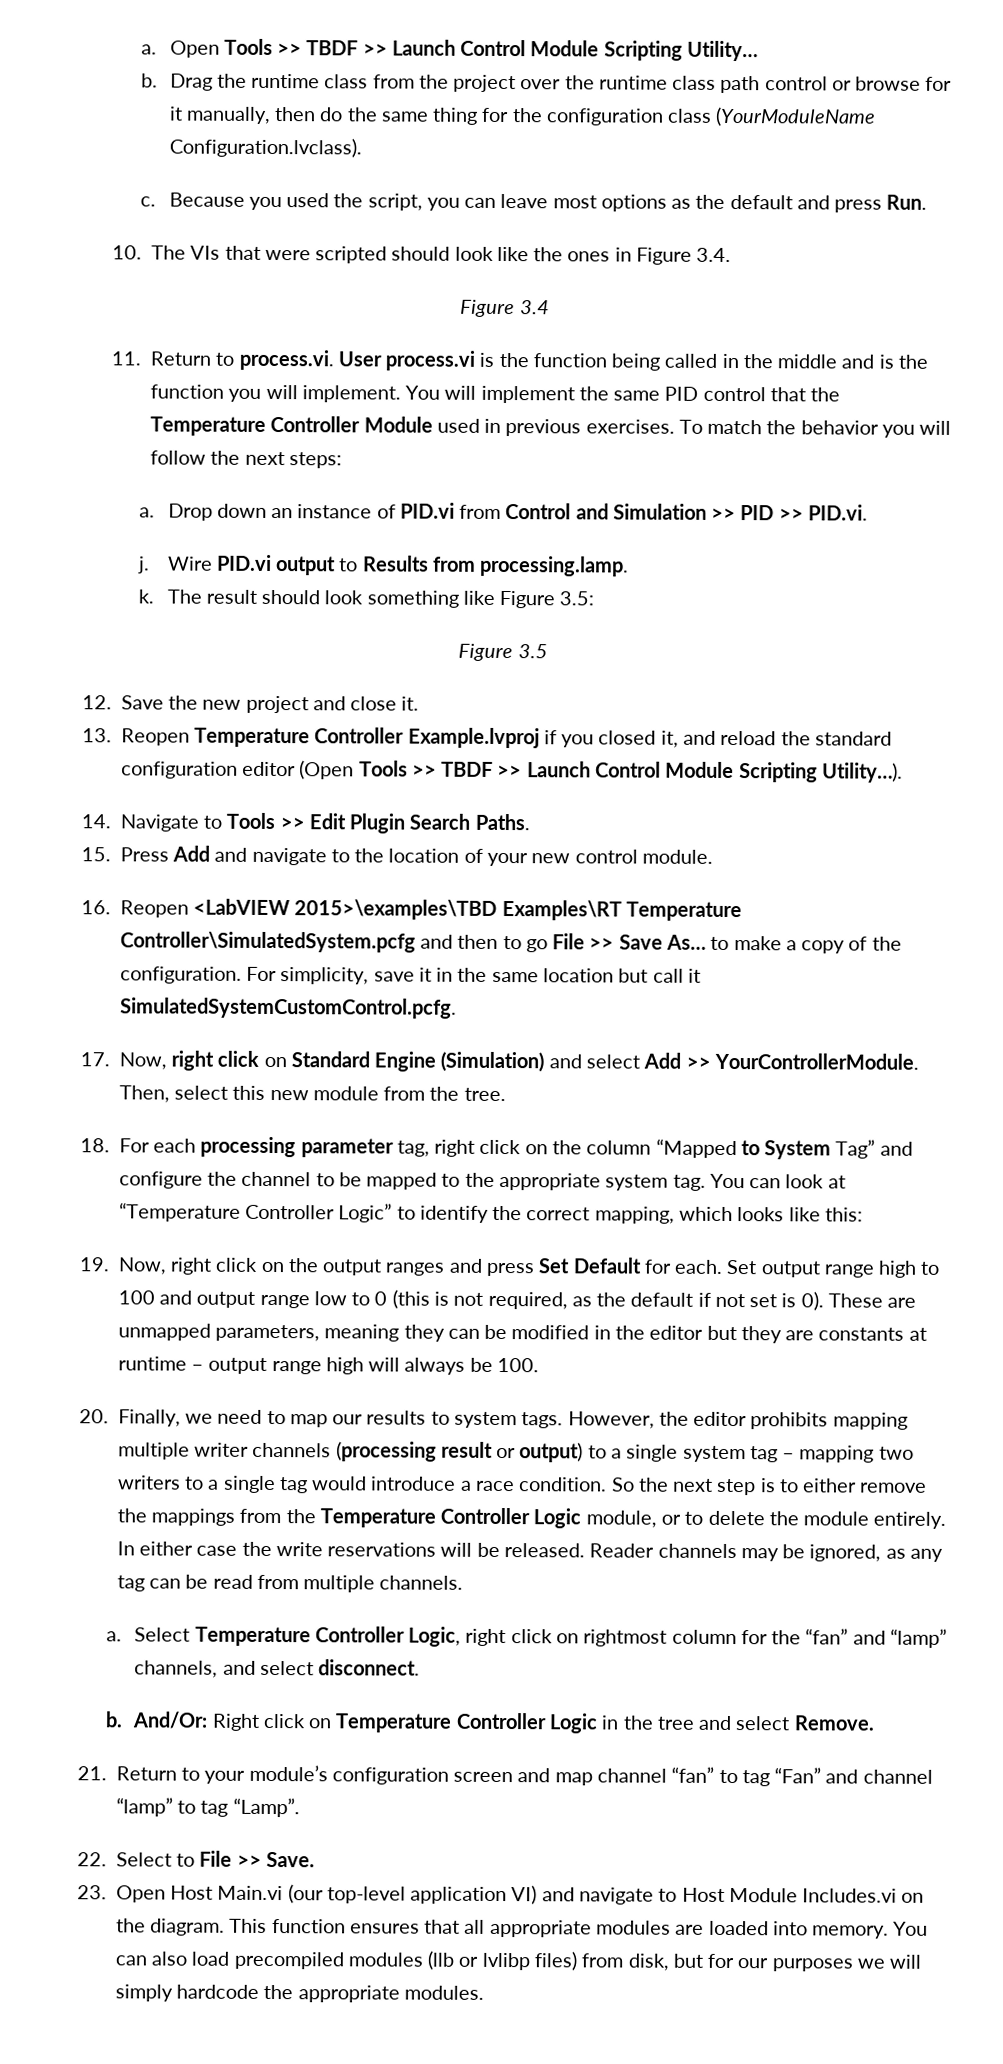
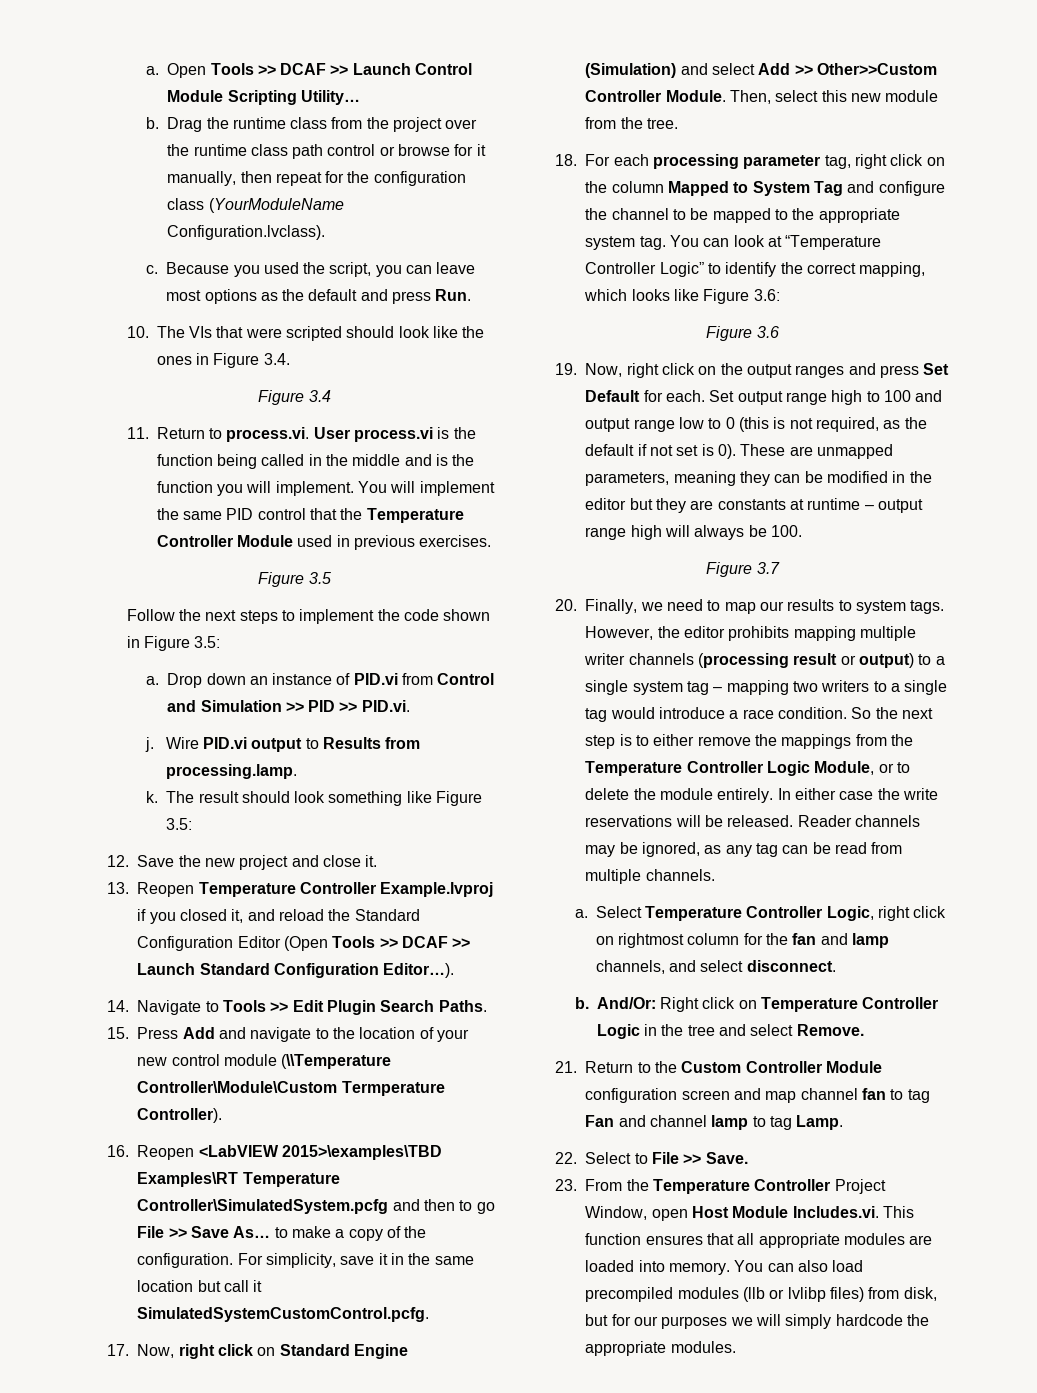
- Open Tools >> TBDF >> Launch Control Module Scripting Utility…
+ Open Tools >> DCAF >> Launch Control Module Scripting Utility…
- Drag the runtime class from the project over the runtime class path control or browse for it manually, then do the same thing for the configuration class (YourModuleName Configuration.lvclass).
+ Drag the runtime class from the project over the runtime class path control or browse for it manually, then repeat for the configuration class (YourModuleName Configuration.lvclass).
- You will implement the same PID control that the Temperature Controller Module used in previous exercises. To match the behavior you will follow the next steps:
+ You will implement the same PID control that the Temperature Controller Module used in previous exercises.
+ Figure 3.5
+ Follow the next steps to implement the code shown in Figure 3.5:
- Figure 3.5
- 13. Reopen Temperature Controller Example.lvproj if you closed it, and reload the standard configuration editor (Open Tools >> TBDF >> Launch Control Module Scripting Utility…).
+ 13. Reopen Temperature Controller Example.lvproj if you closed it, and reload the Standard Configuration Editor (Open Tools >> DCAF >> Launch Standard Configuration Editor…).
- 15. Press Add and navigate to the location of your new control module.
+ 15. Press Add and navigate to the location of your new control module (\\Temperature Controller\Module\Custom Termperature Controller).
- 17. Now, right click on Standard Engine (Simulation) and select Add >> YourControllerModule.
+ 17. Now, right click on Standard Engine (Simulation) and select Add >> Other>>Custom Controller Module.
- 18. For each processing parameter tag, right click on the column “Mapped to System Tag” and configure the channel to be mapped to the appropriate system tag.
+ 18. For each processing parameter tag, right click on the column Mapped to System Tag and configure the channel to be mapped to the appropriate system tag.
- You can look at “Temperature Controller Logic” to identify the correct mapping, which looks like this:
+ You can look at “Temperature Controller Logic” to identify the correct mapping, which looks like Figure 3.6:
+ Figure 3.6
+ Figure 3.7
- So the next step is to either remove the mappings from the Temperature Controller Logic module, or to delete the module entirely.
+ So the next step is to either remove the mappings from the Temperature Controller Logic Module, or to delete the module entirely.
- Select Temperature Controller Logic, right click on rightmost column for the “fan” and “lamp” channels, and select disconnect.
+ Select Temperature Controller Logic, right click on rightmost column for the fan and lamp channels, and select disconnect.
- 21. Return to your module’s configuration screen and map channel “fan” to tag “Fan” and channel “lamp” to tag “Lamp”.
+ 21. Return to the Custom Controller Module configuration screen and map channel fan to tag Fan and channel lamp to tag Lamp.
- 23. Open Host Main.vi (our top-level application VI) and navigate to Host Module Includes.vi on the diagram. This function ensures that all appropriate modules are loaded into memory.
+ 23. From the Temperature Controller Project Window, open Host Module Includes.vi. This function ensures that all appropriate modules are loaded into memory.

